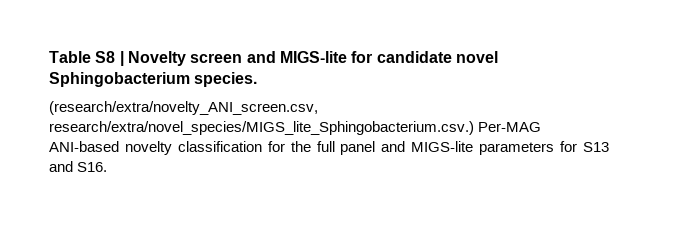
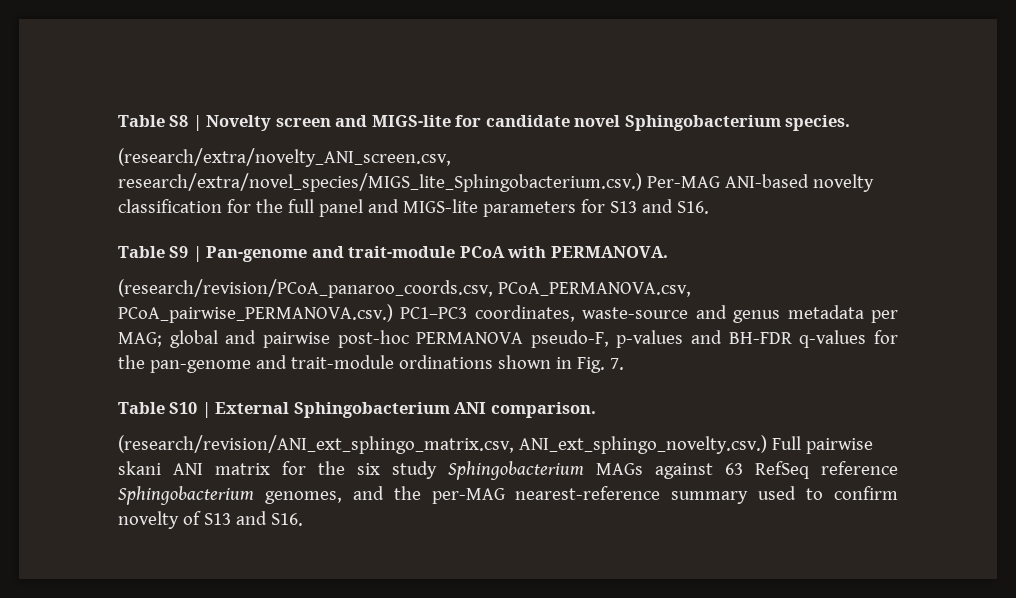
+ Table S9 | Pan-genome and trait-module PCoA with PERMANOVA.
+ (research/revision/PCoA_panaroo_coords.csv, PCoA_PERMANOVA.csv, PCoA_pairwise_PERMANOVA.csv.) PC1–PC3 coordinates, waste-source and genus metadata per MAG; global and pairwise post-hoc PERMANOVA pseudo-F, p-values and BH-FDR q-values for the pan-genome and trait-module ordinations shown in Fig. 7.
+ Table S10 | External Sphingobacterium ANI comparison.
+ (research/revision/ANI_ext_sphingo_matrix.csv, ANI_ext_sphingo_novelty.csv.) Full pairwise skani ANI matrix for the six study Sphingobacterium MAGs against 63 RefSeq reference Sphingobacterium genomes, and the per-MAG nearest-reference summary used to confirm novelty of S13 and S16.

